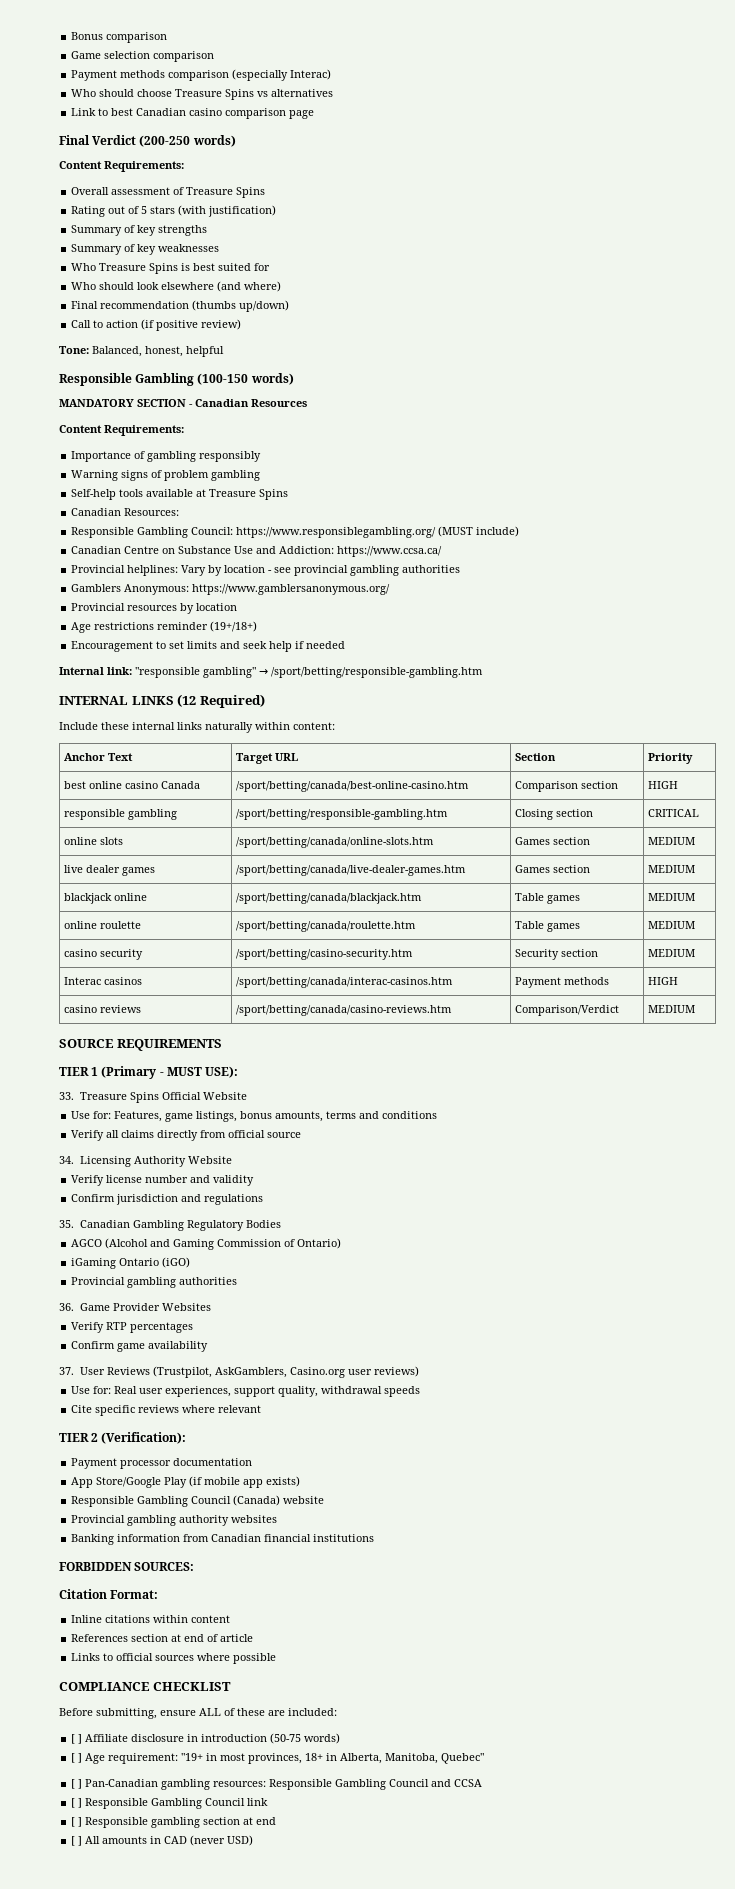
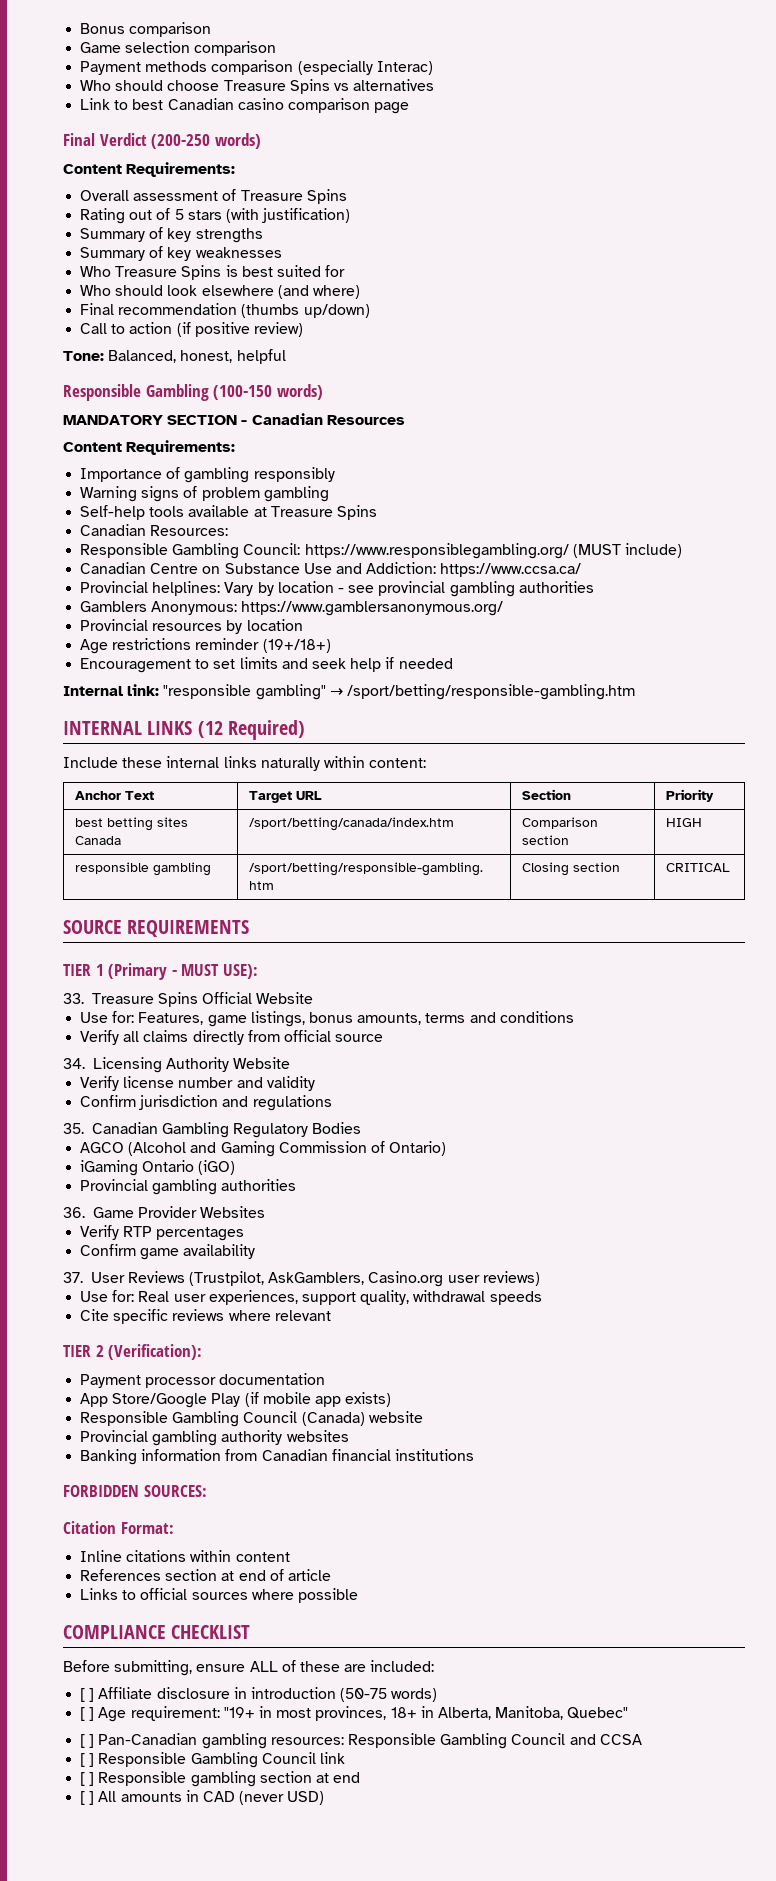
- best online casino Canada | /sport/betting/canada/best-online-casino.htm | Comparison section | HIGH
+ best betting sites Canada | /sport/betting/canada/index.htm | Comparison section | HIGH
- online slots | /sport/betting/canada/online-slots.htm | Games section | MEDIUM
- live dealer games | /sport/betting/canada/live-dealer-games.htm | Games section | MEDIUM
- blackjack online | /sport/betting/canada/blackjack.htm | Table games | MEDIUM
- online roulette | /sport/betting/canada/roulette.htm | Table games | MEDIUM
- casino security | /sport/betting/casino-security.htm | Security section | MEDIUM
- Interac casinos | /sport/betting/canada/interac-casinos.htm | Payment methods | HIGH
- casino reviews | /sport/betting/canada/casino-reviews.htm | Comparison/Verdict | MEDIUM

